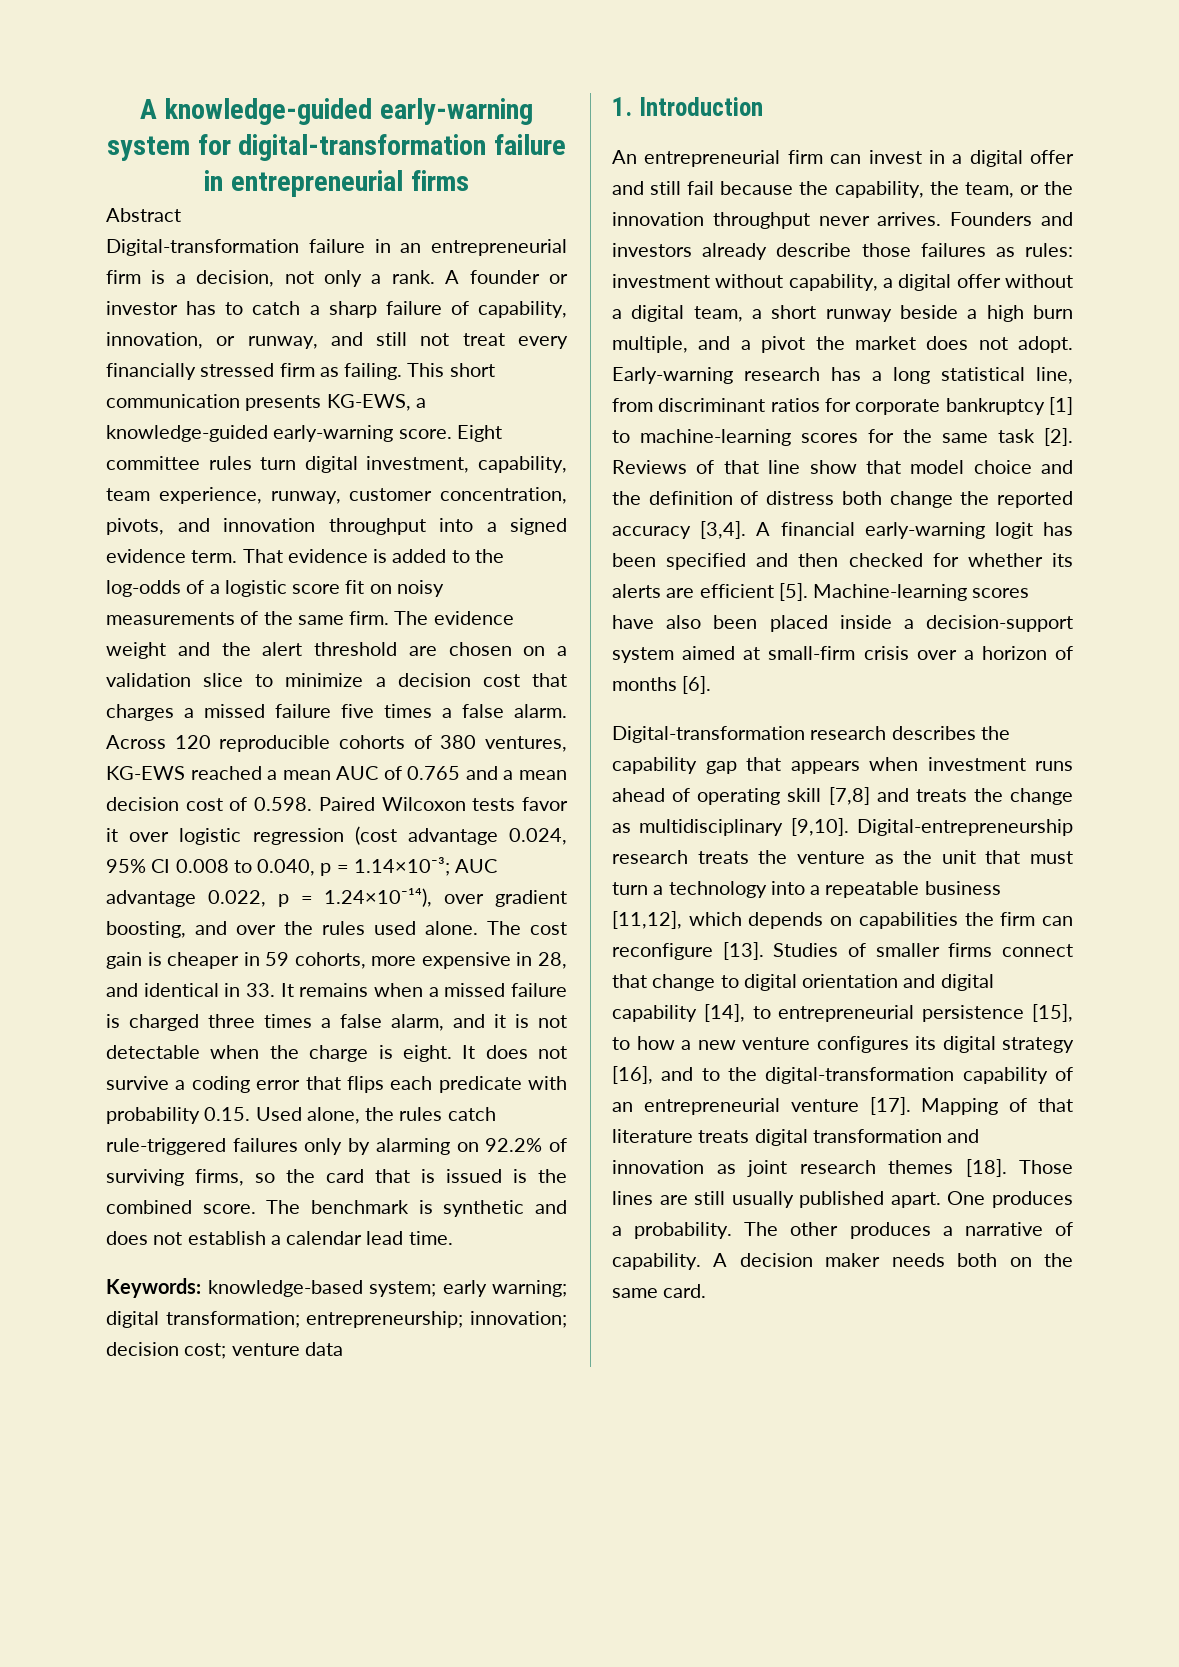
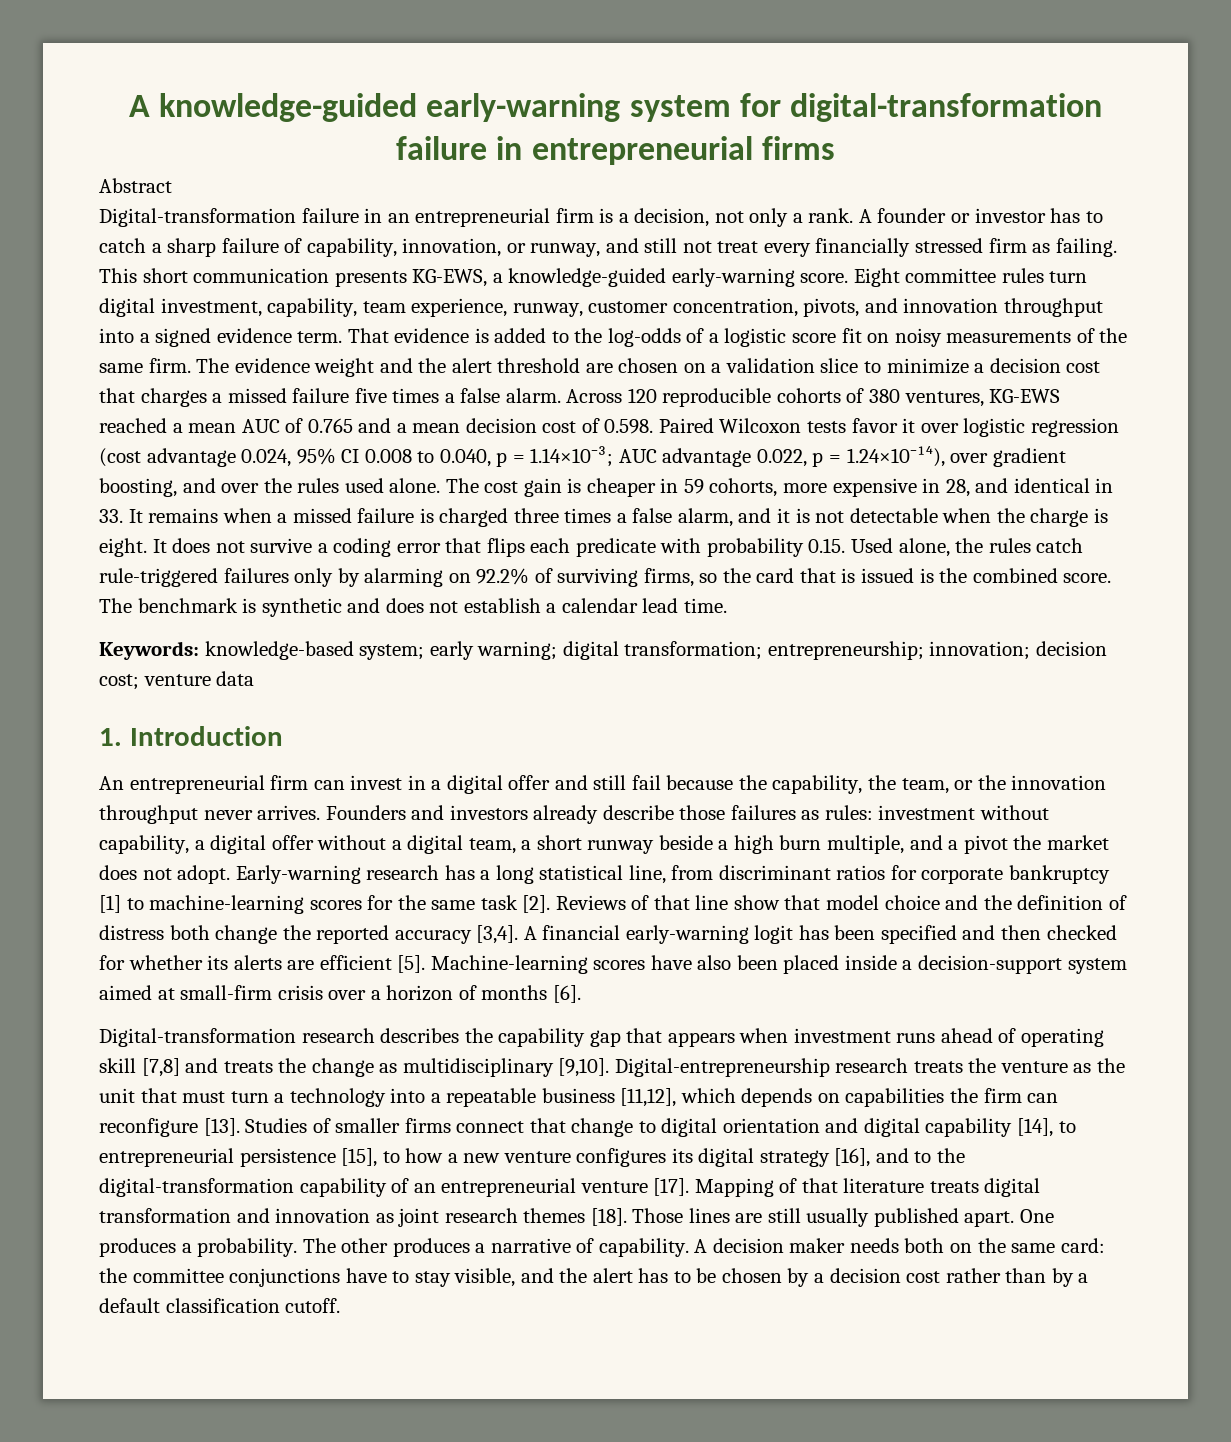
- A decision maker needs both on the same card.
+ A decision maker needs both on the same card: the committee conjunctions have to stay visible, and the alert has to be chosen by a decision cost rather than by a default classification cutoff.

